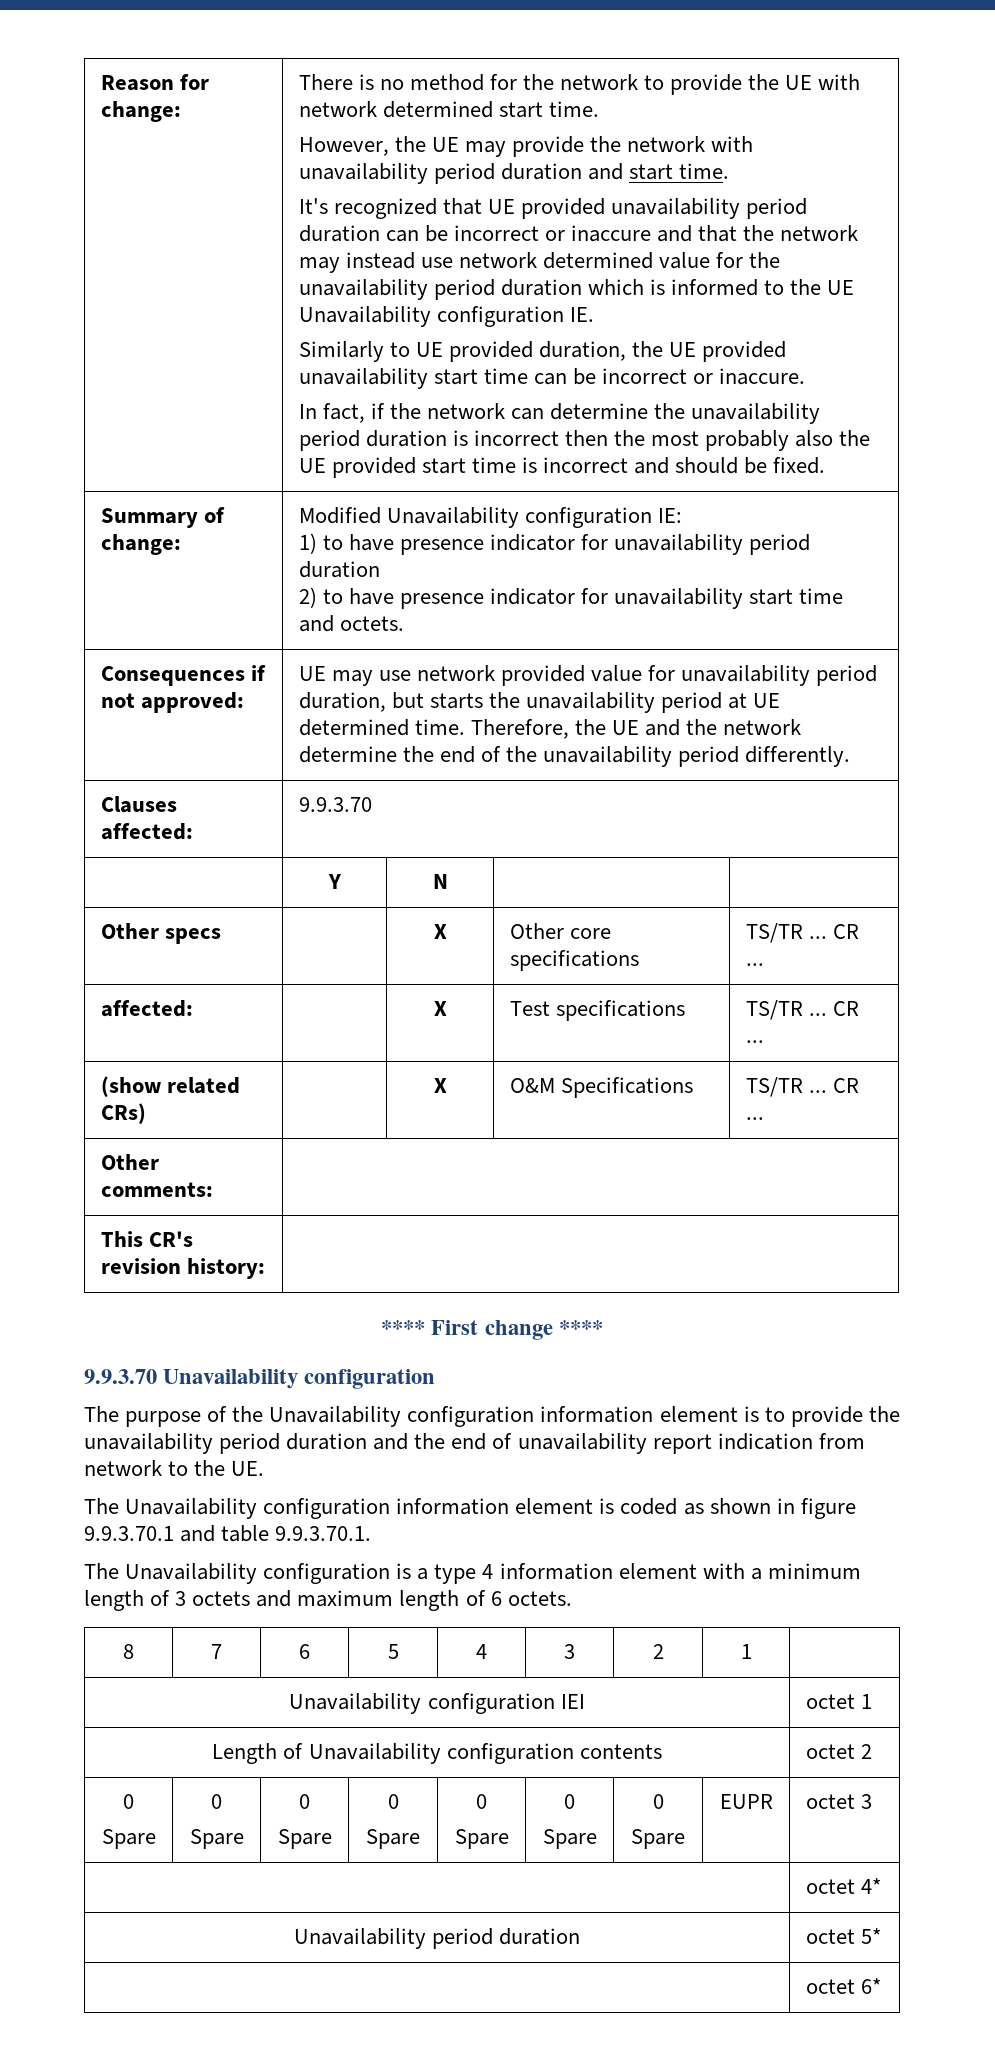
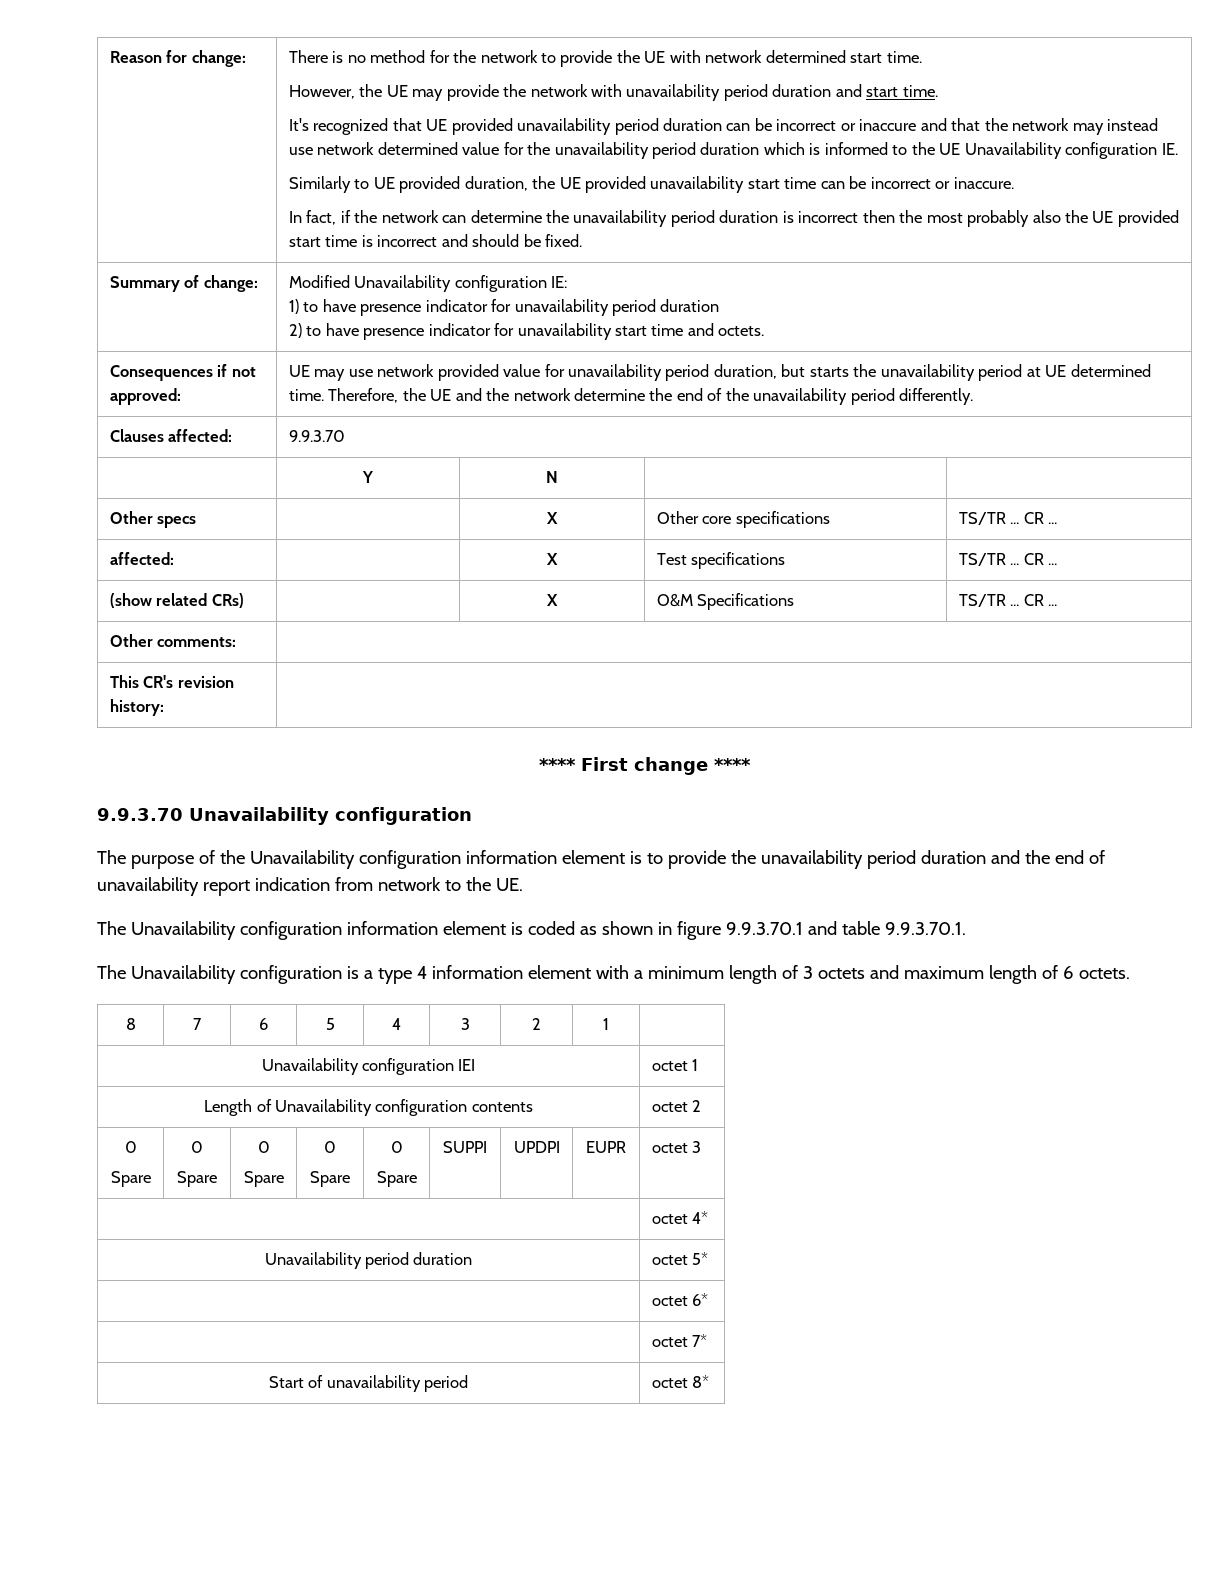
  Length of Unavailability configuration contents | octet 2
  0
  Spare | 0
  Spare | 0
  Spare | 0
  Spare | 0
- Spare | 0
- Spare | 0
- Spare | EUPR | octet 3
+ Spare | SUPPI | UPDPI | EUPR | octet 3
+ | octet 7*
+ Start of unavailability period | octet 8*

